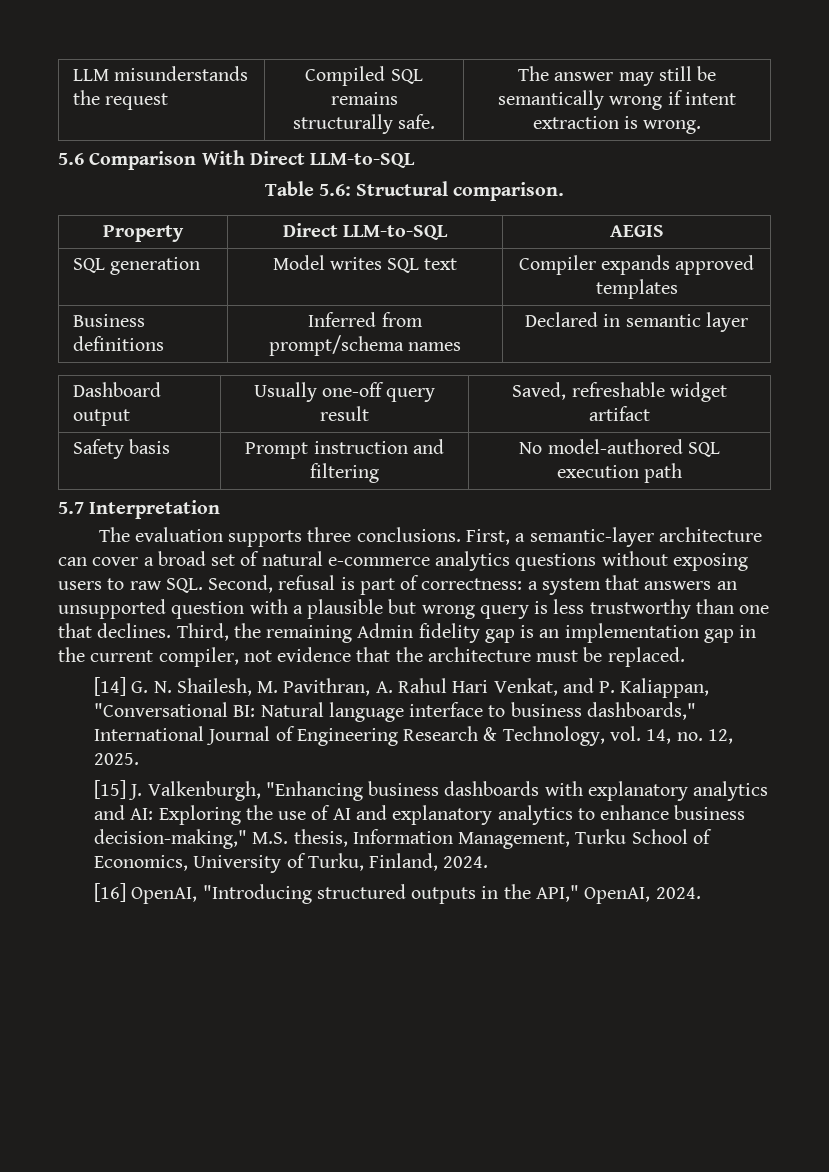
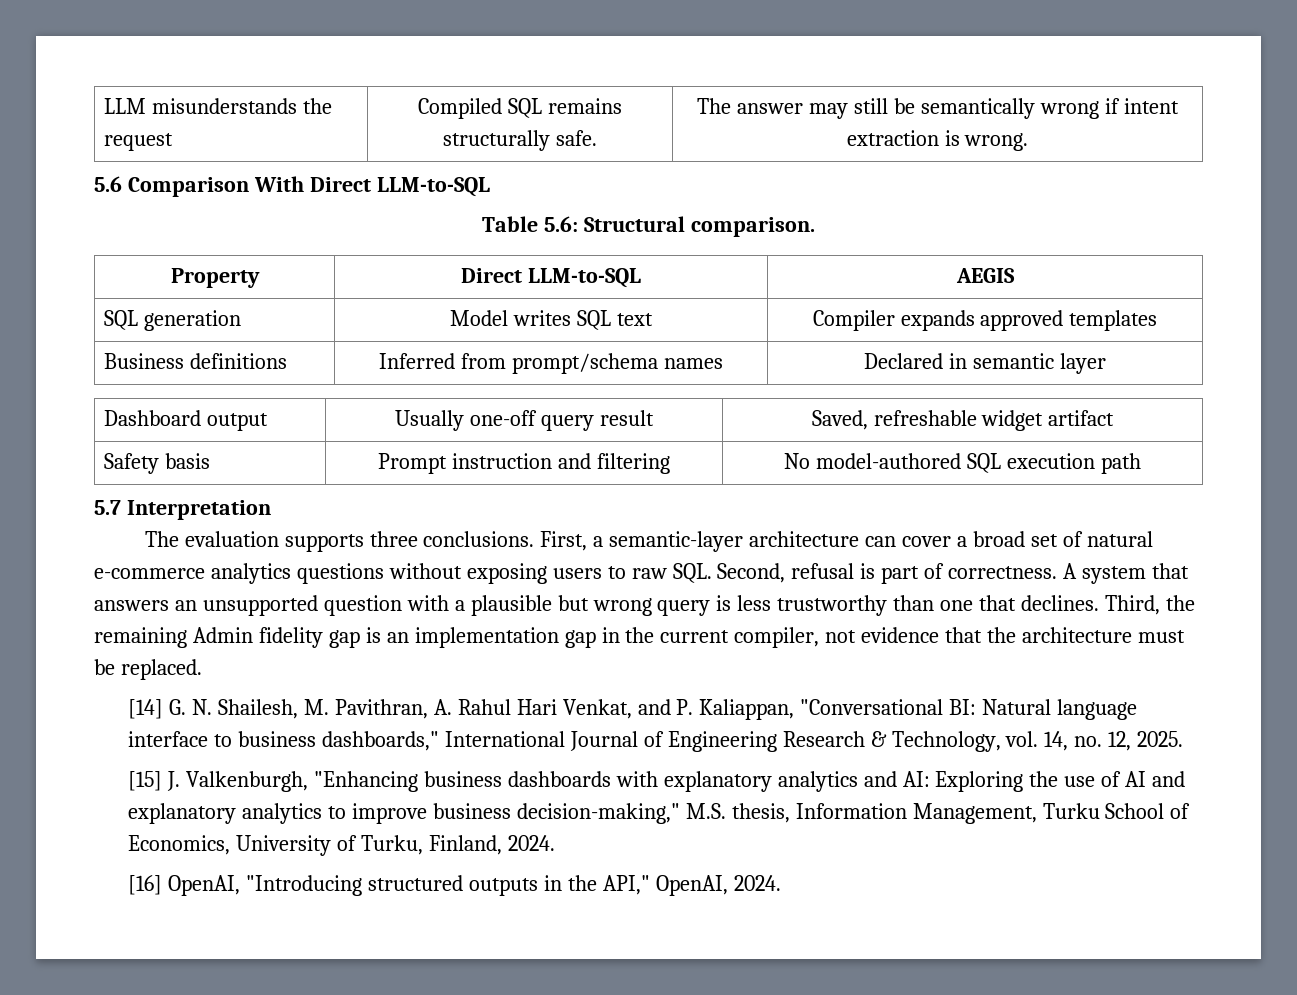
- First, a semantic-layer architecture can cover a broad set of natural e-commerce analytics questions without exposing users to raw SQL. Second, refusal is part of correctness: a system that answers an unsupported question with a plausible but wrong query is less trustworthy than one that declines.
+ First, a semantic-layer architecture can cover a broad set of natural e-commerce analytics questions without exposing users to raw SQL. Second, refusal is part of correctness. A system that answers an unsupported question with a plausible but wrong query is less trustworthy than one that declines.
- [15] J. Valkenburgh, "Enhancing business dashboards with explanatory analytics and AI: Exploring the use of AI and explanatory analytics to enhance business decision-making," M.S. thesis, Information Management, Turku School of Economics, University of Turku, Finland, 2024.
+ [15] J. Valkenburgh, "Enhancing business dashboards with explanatory analytics and AI: Exploring the use of AI and explanatory analytics to improve business decision-making," M.S. thesis, Information Management, Turku School of Economics, University of Turku, Finland, 2024.

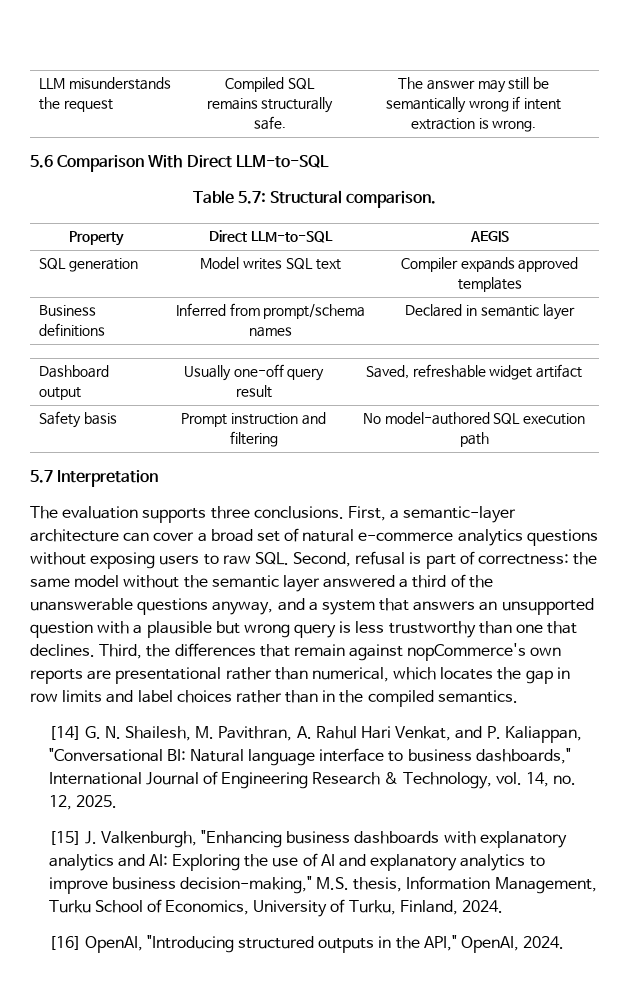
- Table 5.6: Structural comparison.
+ Table 5.7: Structural comparison.
- First, a semantic-layer architecture can cover a broad set of natural e-commerce analytics questions without exposing users to raw SQL. Second, refusal is part of correctness. A system that answers an unsupported question with a plausible but wrong query is less trustworthy than one that declines.
+ First, a semantic-layer architecture can cover a broad set of natural e-commerce analytics questions without exposing users to raw SQL. Second, refusal is part of correctness: the same model without the semantic layer answered a third of the unanswerable questions anyway, and a system that answers an unsupported question with a plausible but wrong query is less trustworthy than one that declines.
- Third, the remaining Admin fidelity gap is an implementation gap in the current compiler, not evidence that the architecture must be replaced.
+ Third, the differences that remain against nopCommerce's own reports are presentational rather than numerical, which locates the gap in row limits and label choices rather than in the compiled semantics.

